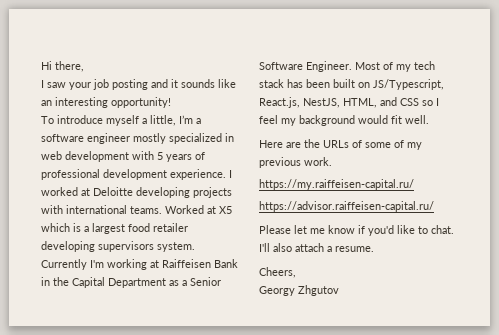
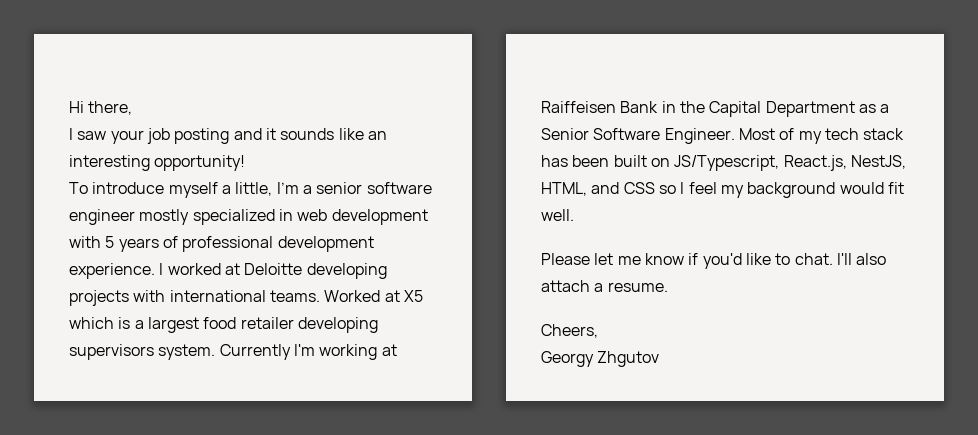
- To introduce myself a little, I’m a software engineer mostly specialized in web development with 5 years of professional development experience.
+ To introduce myself a little, I’m a senior software engineer mostly specialized in web development with 5 years of professional development experience.
- Here are the URLs of some of my previous work.
- https://my.raiffeisen-capital.ru/
- https://advisor.raiffeisen-capital.ru/

